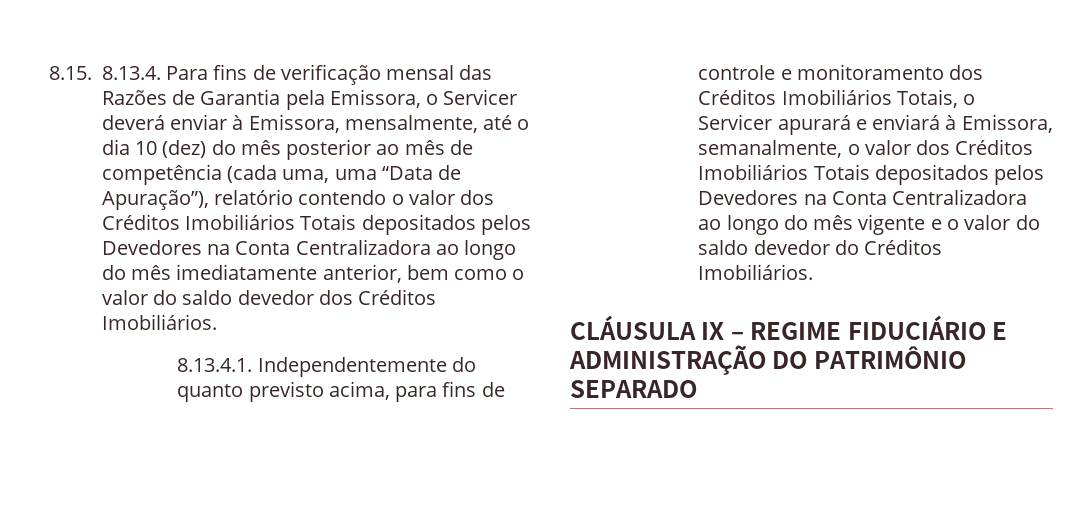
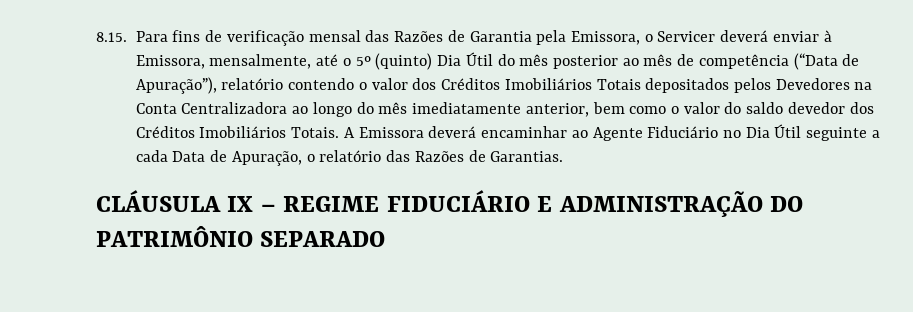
- 8.15. 8.13.4. Para fins de verificação mensal das Razões de Garantia pela Emissora, o Servicer deverá enviar à Emissora, mensalmente, até o dia 10 (dez) do mês posterior ao mês de competência (cada uma, uma “Data de Apuração”), relatório contendo o valor dos Créditos Imobiliários Totais depositados pelos Devedores na Conta Centralizadora ao longo do mês imediatamente anterior, bem como o valor do saldo devedor dos Créditos Imobiliários.
- 8.13.4.1. Independentemente do quanto previsto acima, para fins de controle e monitoramento dos Créditos Imobiliários Totais, o Servicer apurará e enviará à Emissora, semanalmente, o valor dos Créditos Imobiliários Totais depositados pelos Devedores na Conta Centralizadora ao longo do mês vigente e o valor do saldo devedor do Créditos Imobiliários.
+ 8.15. Para fins de verificação mensal das Razões de Garantia pela Emissora, o Servicer deverá enviar à Emissora, mensalmente, até o 5º (quinto) Dia Útil do mês posterior ao mês de competência (“Data de Apuração”), relatório contendo o valor dos Créditos Imobiliários Totais depositados pelos Devedores na Conta Centralizadora ao longo do mês imediatamente anterior, bem como o valor do saldo devedor dos Créditos Imobiliários Totais. A Emissora deverá encaminhar ao Agente Fiduciário no Dia Útil seguinte a cada Data de Apuração, o relatório das Razões de Garantias.

